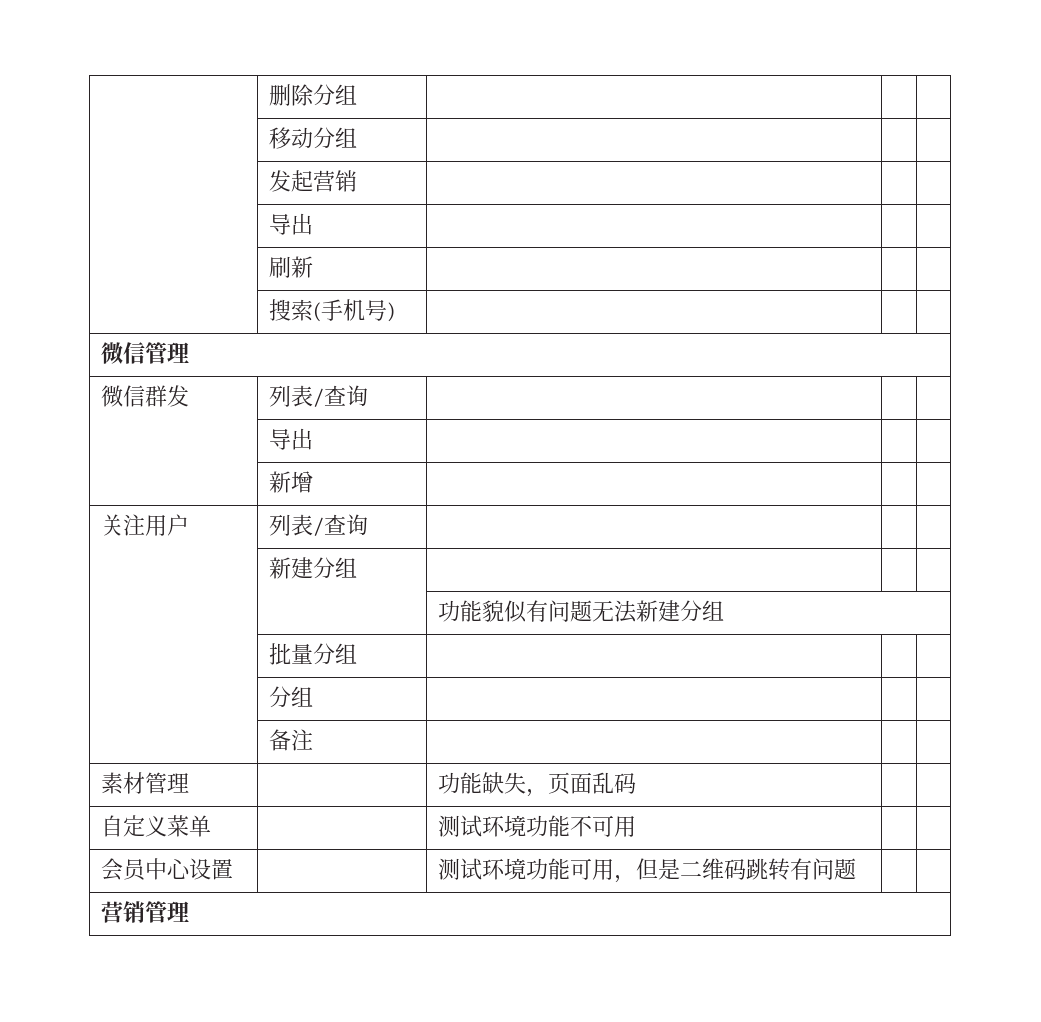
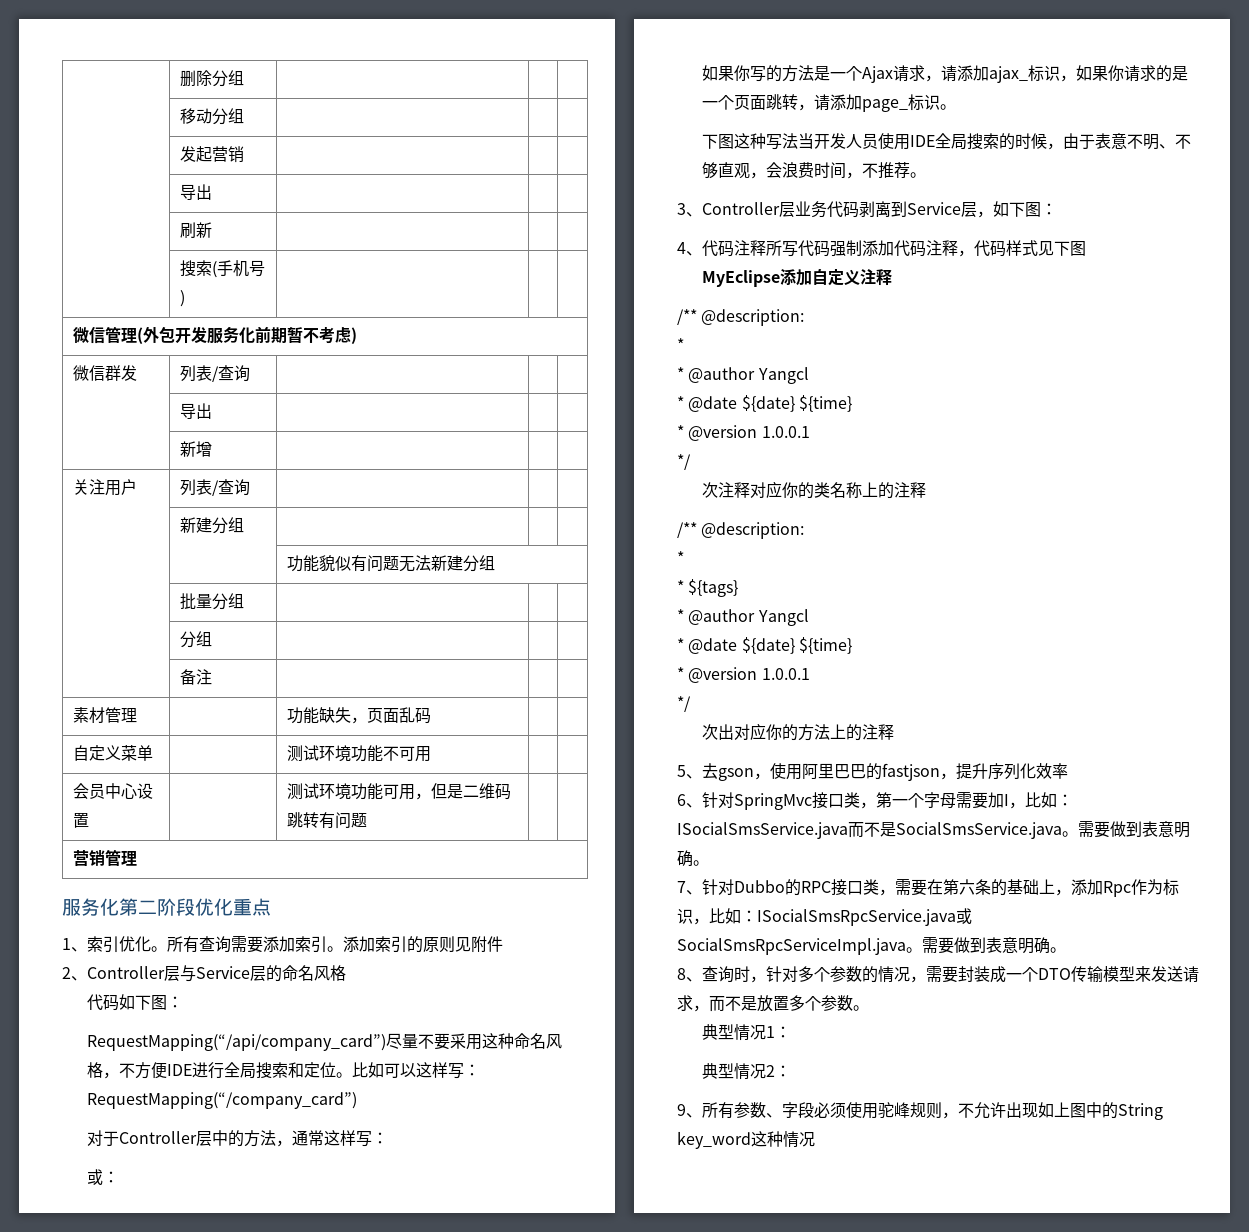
- 微信管理
+ 微信管理(外包开发服务化前期暂不考虑)
+ 服务化第二阶段优化重点
+ 1、索引优化。所有查询需要添加索引。添加索引的原则见附件
+ 2、Controller层与Service层的命名风格
+ 代码如下图：
+ RequestMapping(“/api/company_card”)尽量不要采用这种命名风格，不方便IDE进行全局搜索和定位。比如可以这样写：RequestMapping(“/company_card”)
+ 对于Controller层中的方法，通常这样写：
+ 或：
+ 如果你写的方法是一个Ajax请求，请添加ajax_标识，如果你请求的是一个页面跳转，请添加page_标识。
+ 下图这种写法当开发人员使用IDE全局搜索的时候，由于表意不明、不够直观，会浪费时间，不推荐。
+ 3、Controller层业务代码剥离到Service层，如下图：
+ 4、代码注释所写代码强制添加代码注释，代码样式见下图
+ MyEclipse添加自定义注释
+ /** @description:
+ *
+ * @author Yangcl
+ * @date ${date} ${time}
+ * @version 1.0.0.1
+ */
+ 次注释对应你的类名称上的注释
+ /** @description:
+ *
+ * ${tags}
+ * @author Yangcl
+ * @date ${date} ${time}
+ * @version 1.0.0.1
+ */
+ 次出对应你的方法上的注释
+ 5、去gson，使用阿里巴巴的fastjson，提升序列化效率
+ 6、针对SpringMvc接口类，第一个字母需要加I，比如：ISocialSmsService.java而不是SocialSmsService.java。需要做到表意明确。
+ 7、针对Dubbo的RPC接口类，需要在第六条的基础上，添加Rpc作为标识，比如：ISocialSmsRpcService.java或SocialSmsRpcServiceImpl.java。需要做到表意明确。
+ 8、查询时，针对多个参数的情况，需要封装成一个DTO传输模型来发送请求，而不是放置多个参数。
+ 典型情况1：
+ 典型情况2：
+ 9、所有参数、字段必须使用驼峰规则，不允许出现如上图中的String key_word这种情况

